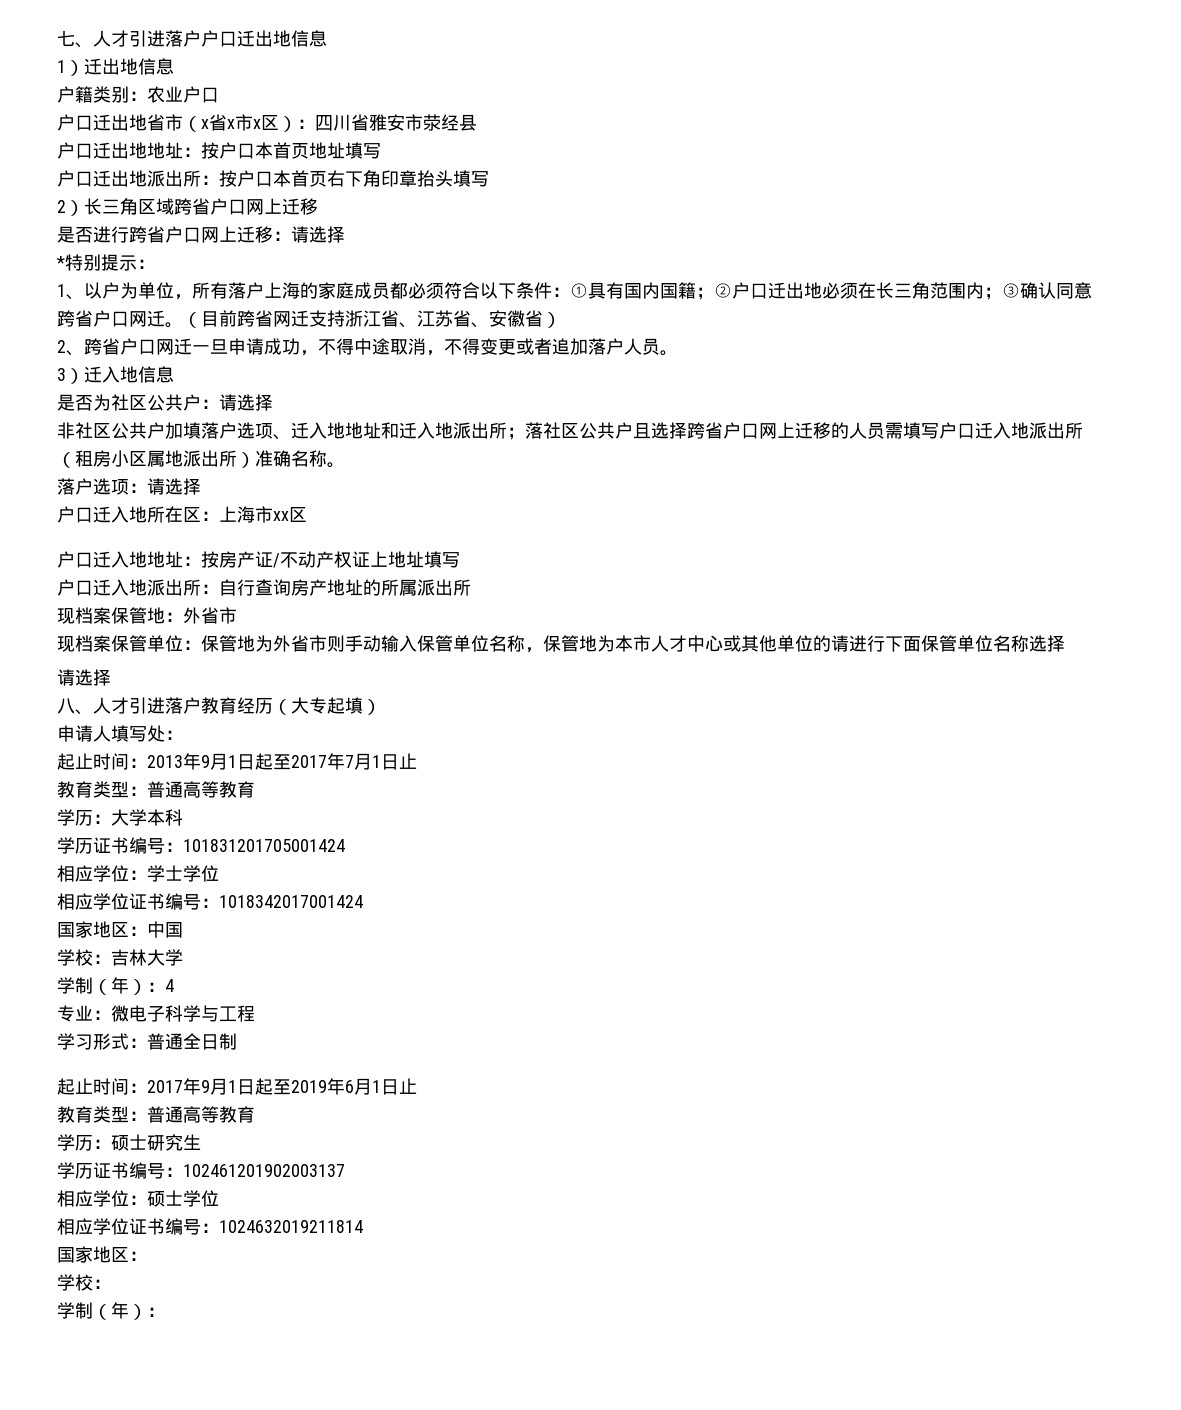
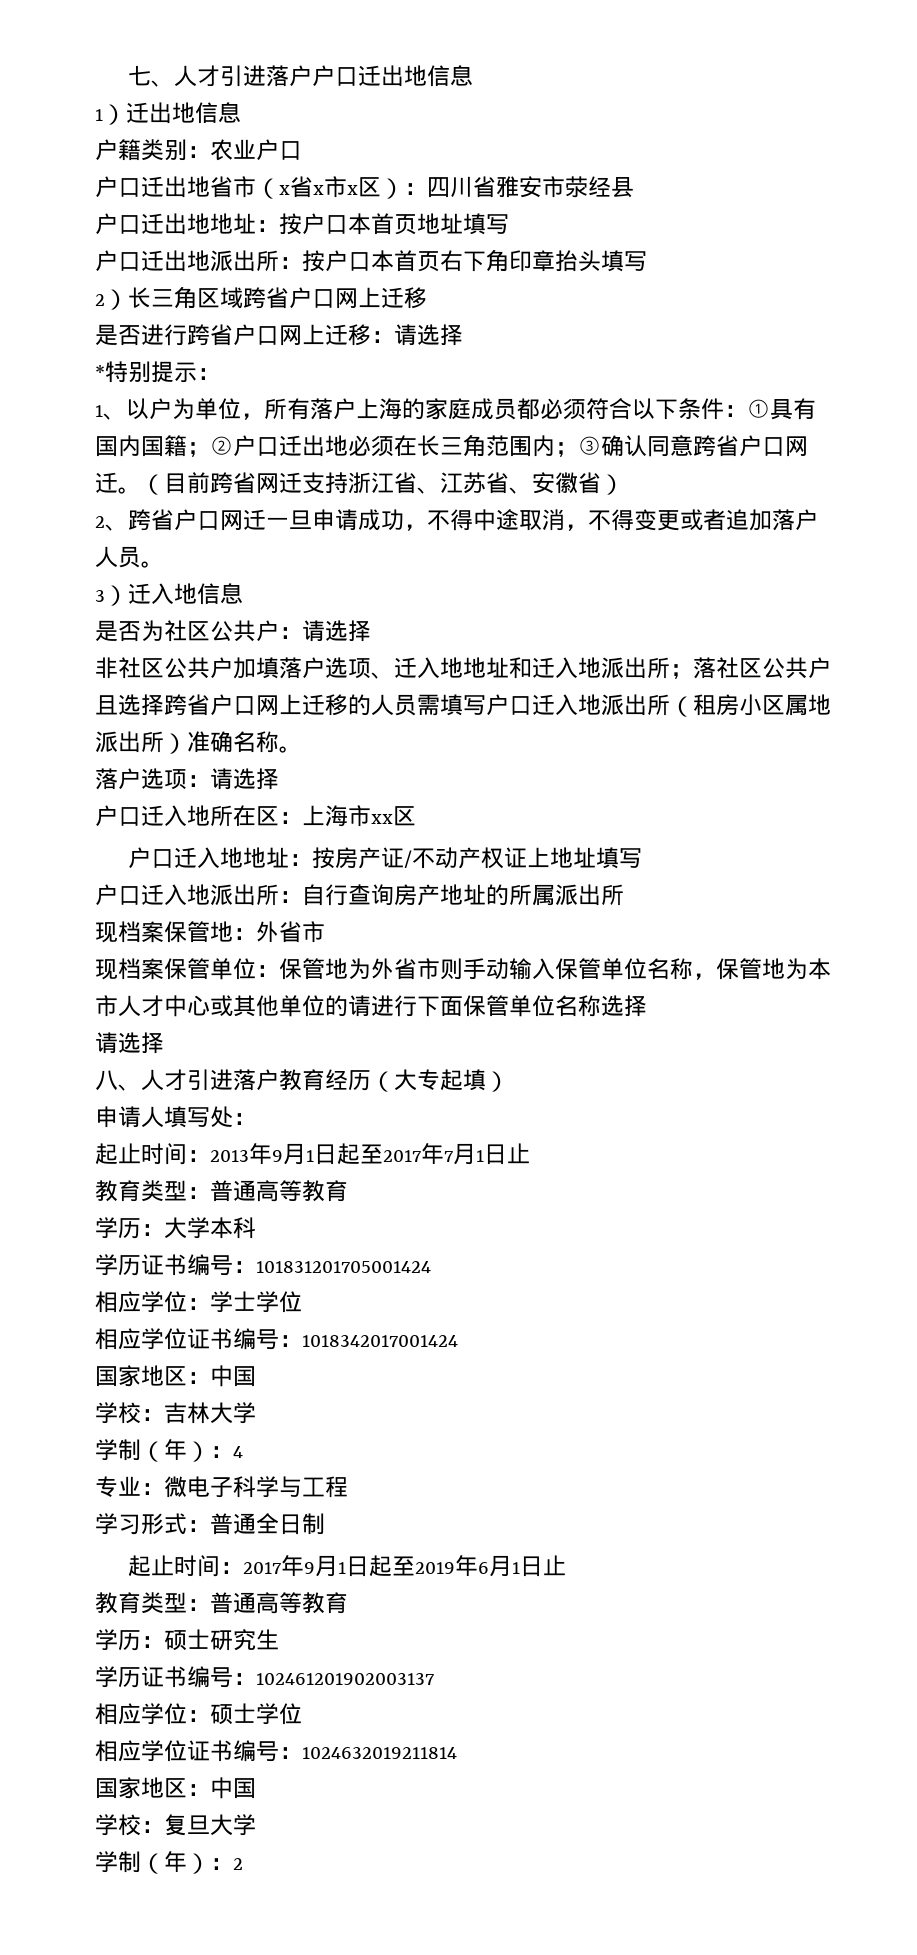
  相应学位证书编号：1024632019211814
- 国家地区：
- 学校：
- 学制（年）：
+ 国家地区：中国
+ 学校：复旦大学
+ 学制（年）：2

